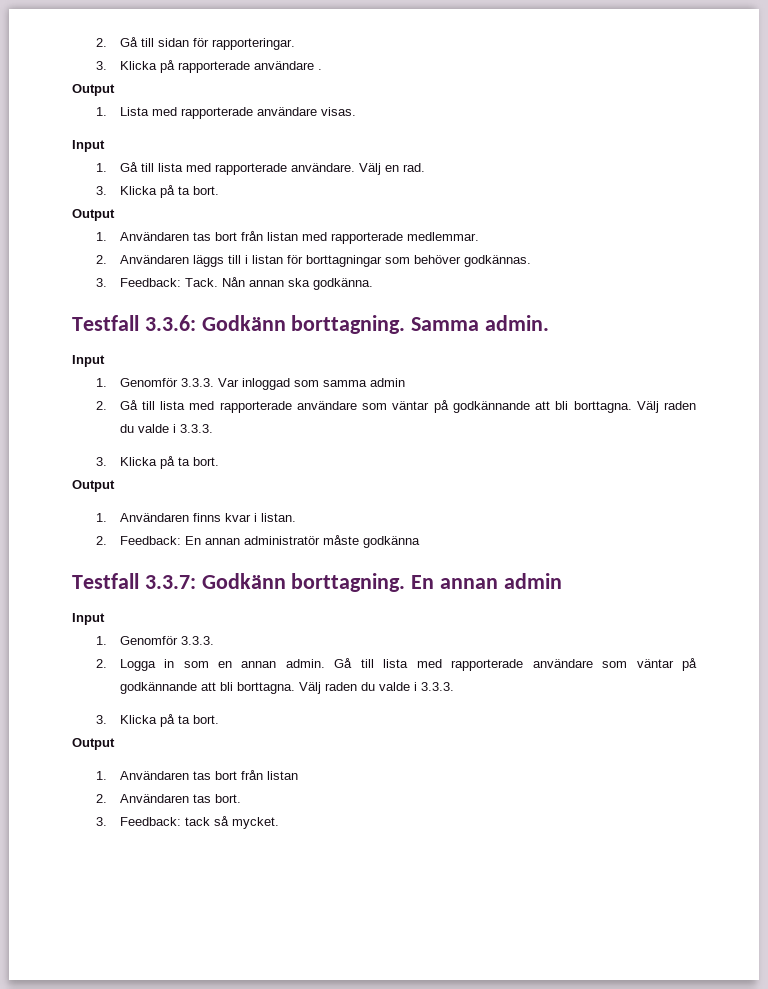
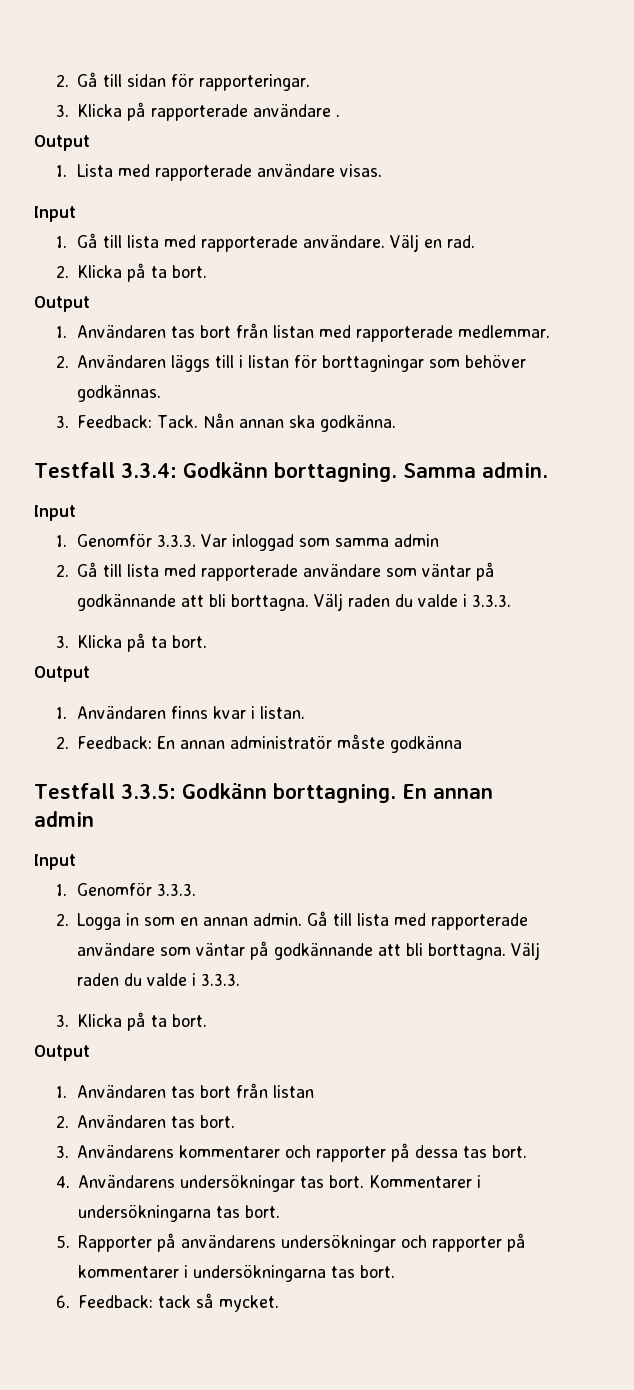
  Välj en rad.
- 3. Klicka på ta bort.
+ 2. Klicka på ta bort.
- Testfall 3.3.6: Godkänn borttagning.
+ Testfall 3.3.4: Godkänn borttagning.
- Testfall 3.3.7: Godkänn borttagning.
+ Testfall 3.3.5: Godkänn borttagning.
- 3. Feedback: tack så mycket.
+ 3. Användarens kommentarer och rapporter på dessa tas bort.
+ 4. Användarens undersökningar tas bort. Kommentarer i undersökningarna tas bort.
+ 5. Rapporter på användarens undersökningar och rapporter på kommentarer i undersökningarna tas bort.
+ 6. Feedback: tack så mycket.

